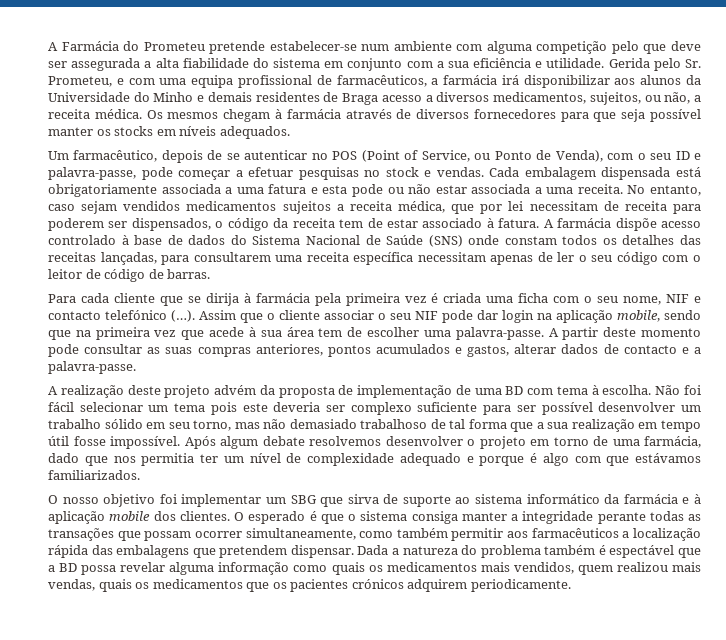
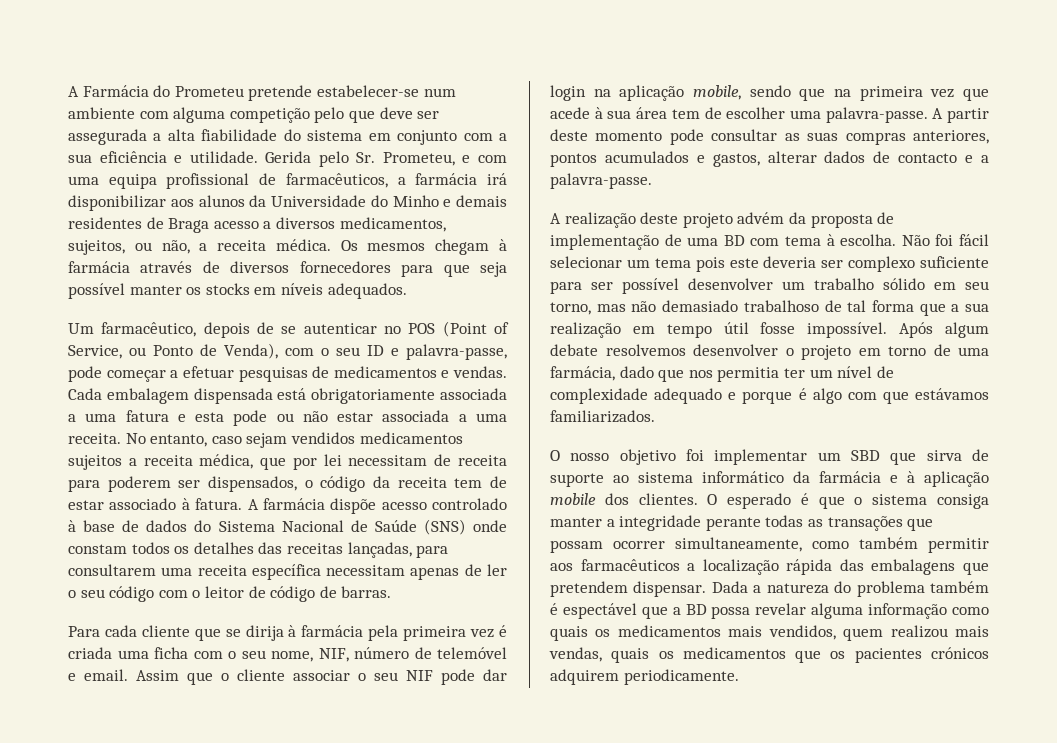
- Um farmacêutico, depois de se autenticar no POS (Point of Service, ou Ponto de Venda), com o seu ID e palavra-passe, pode começar a efetuar pesquisas no stock e vendas.
+ Um farmacêutico, depois de se autenticar no POS (Point of Service, ou Ponto de Venda), com o seu ID e palavra-passe, pode começar a efetuar pesquisas de medicamentos e vendas.
- Para cada cliente que se dirija à farmácia pela primeira vez é criada uma ficha com o seu nome, NIF e contacto telefónico (…).
+ Para cada cliente que se dirija à farmácia pela primeira vez é criada uma ficha com o seu nome, NIF, número de telemóvel e email.
- O nosso objetivo foi implementar um SBG que sirva de suporte ao sistema informático da farmácia e à aplicação mobile dos clientes.
+ O nosso objetivo foi implementar um SBD que sirva de suporte ao sistema informático da farmácia e à aplicação mobile dos clientes.

